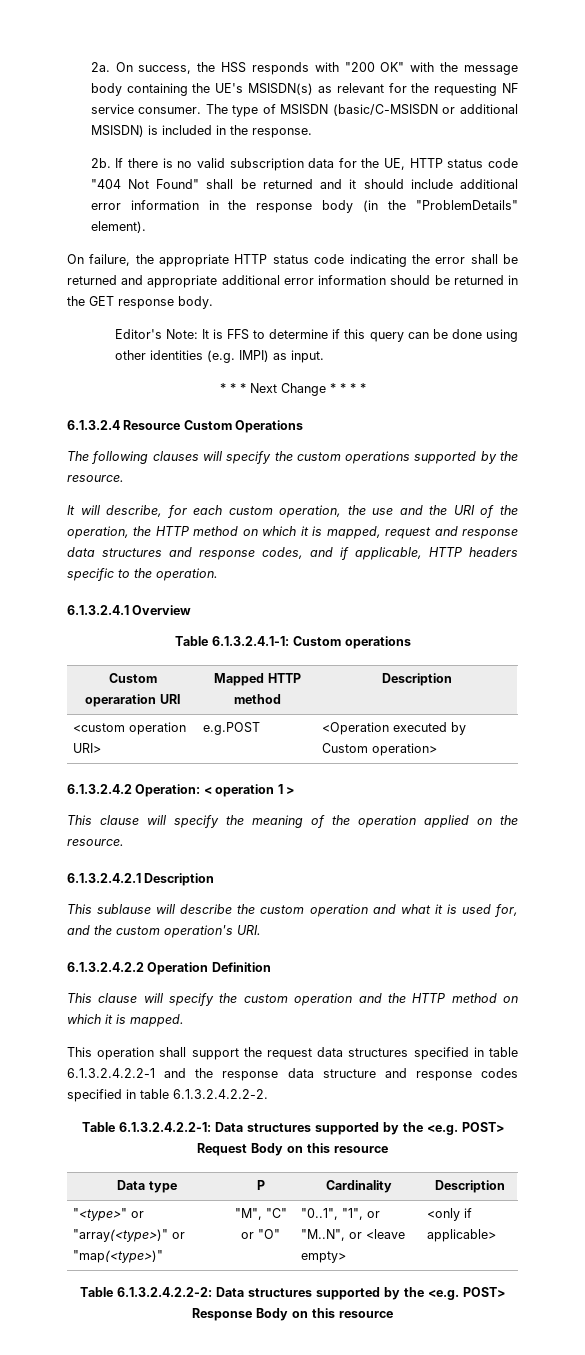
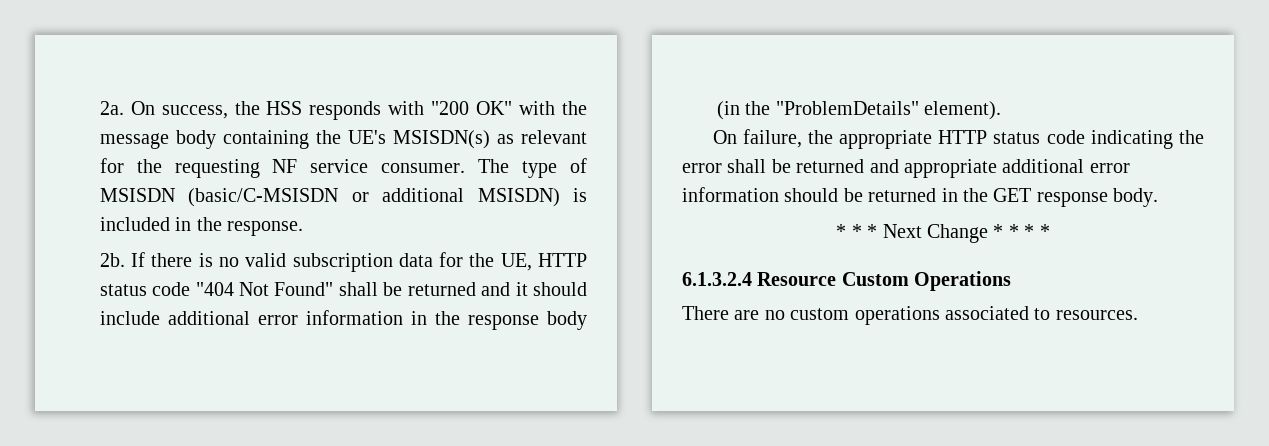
- Editor's Note: It is FFS to determine if this query can be done using other identities (e.g. IMPI) as input.
- The following clauses will specify the custom operations supported by the resource.
- It will describe, for each custom operation, the use and the URI of the operation, the HTTP method on which it is mapped, request and response data structures and response codes, and if applicable, HTTP headers specific to the operation.
- 6.1.3.2.4.1 Overview
- Table 6.1.3.2.4.1-1: Custom operations
- Custom operaration URI | Mapped HTTP method | Description
- <custom operation URI> | e.g.POST | <Operation executed by Custom operation>
- 6.1.3.2.4.2 Operation: < operation 1 >
- This clause will specify the meaning of the operation applied on the resource.
- 6.1.3.2.4.2.1 Description
- This sublause will describe the custom operation and what it is used for, and the custom operation's URI.
- 6.1.3.2.4.2.2 Operation Definition
- This clause will specify the custom operation and the HTTP method on which it is mapped.
- This operation shall support the request data structures specified in table 6.1.3.2.4.2.2-1 and the response data structure and response codes specified in table 6.1.3.2.4.2.2-2.
- Table 6.1.3.2.4.2.2-1: Data structures supported by the <e.g. POST> Request Body on this resource
- Data type | P | Cardinality | Description
- "<type>" or "array(<type>)" or "map(<type>)" | "M", "C" or "O" | "0..1", "1", or "M..N", or <leave empty> | <only if applicable>
- Table 6.1.3.2.4.2.2-2: Data structures supported by the <e.g. POST> Response Body on this resource
+ There are no custom operations associated to resources.

